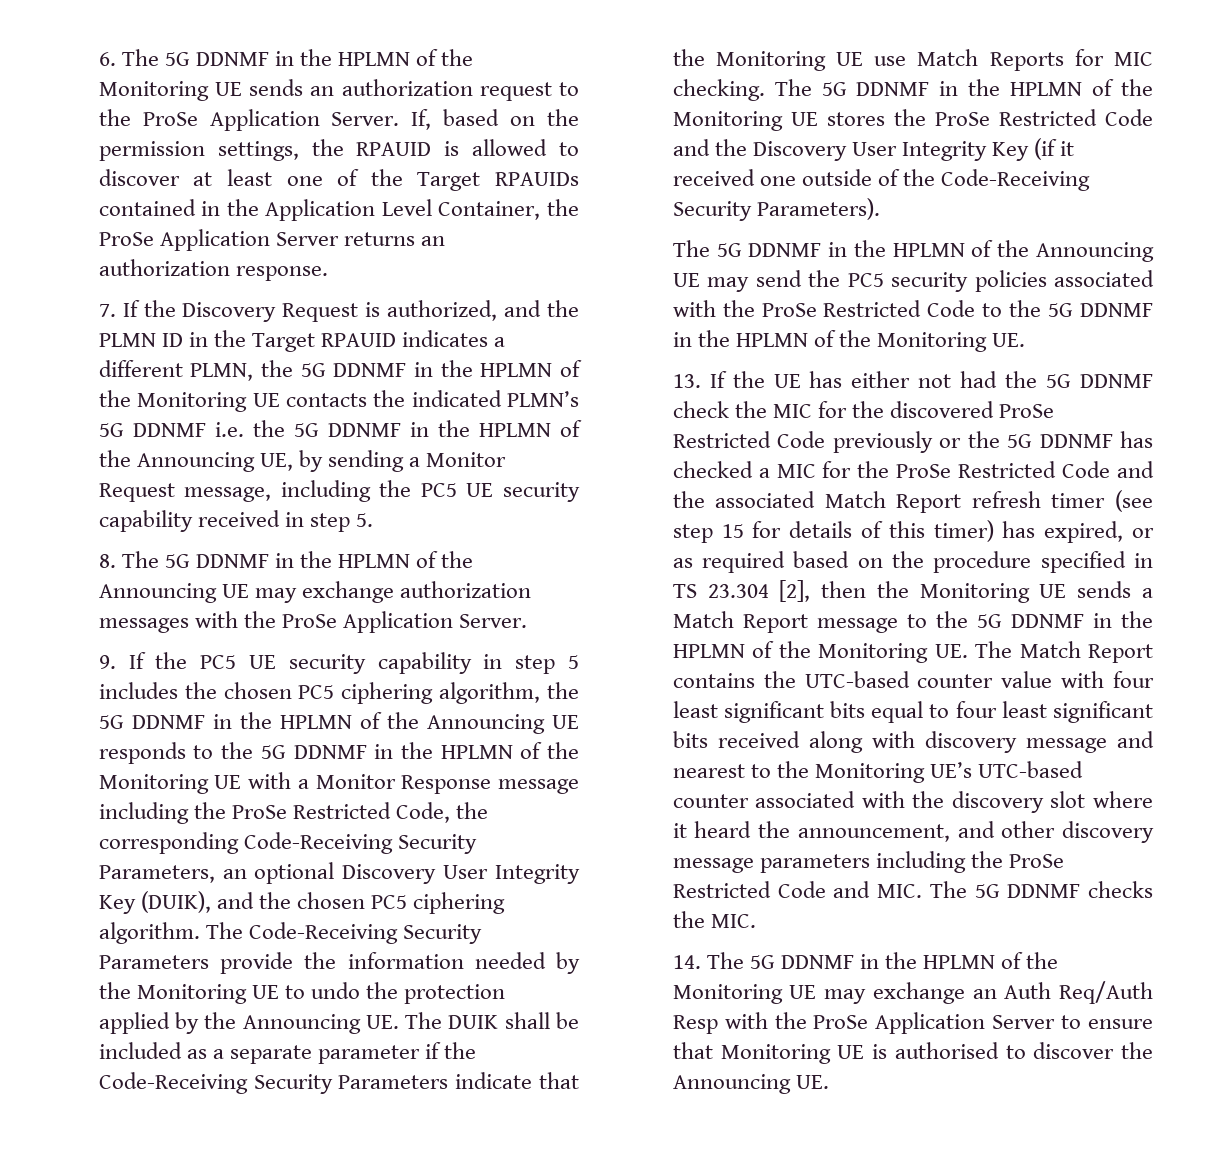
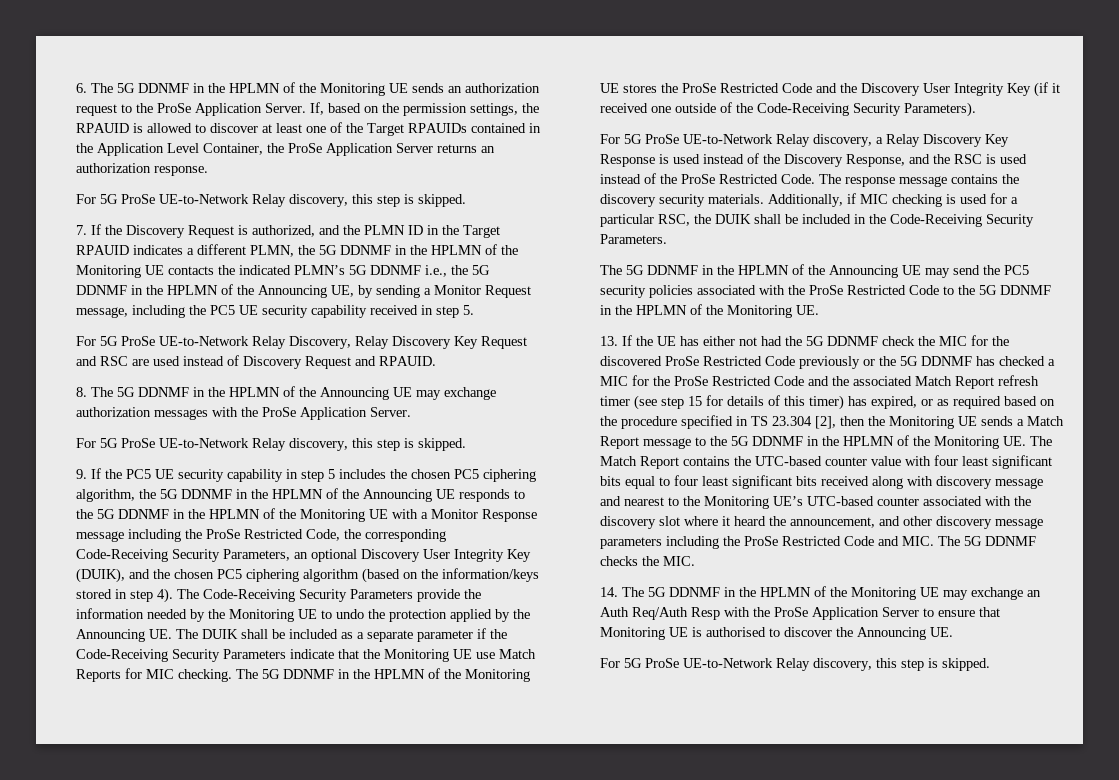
  If, based on the permission settings, the RPAUID is allowed to discover at least one of the Target RPAUIDs contained in the Application Level Container, the ProSe Application Server returns an authorization response.
+ For 5G ProSe UE-to-Network Relay discovery, this step is skipped.
- 7. If the Discovery Request is authorized, and the PLMN ID in the Target RPAUID indicates a different PLMN, the 5G DDNMF in the HPLMN of the Monitoring UE contacts the indicated PLMN’s 5G DDNMF i.e. the 5G DDNMF in the HPLMN of the Announcing UE, by sending a Monitor Request message, including the PC5 UE security capability received in step 5.
+ 7. If the Discovery Request is authorized, and the PLMN ID in the Target RPAUID indicates a different PLMN, the 5G DDNMF in the HPLMN of the Monitoring UE contacts the indicated PLMN’s 5G DDNMF i.e., the 5G DDNMF in the HPLMN of the Announcing UE, by sending a Monitor Request message, including the PC5 UE security capability received in step 5.
+ For 5G ProSe UE-to-Network Relay Discovery, Relay Discovery Key Request and RSC are used instead of Discovery Request and RPAUID.
  8. The 5G DDNMF in the HPLMN of the Announcing UE may exchange authorization messages with the ProSe Application Server.
+ For 5G ProSe UE-to-Network Relay discovery, this step is skipped.
- 9. If the PC5 UE security capability in step 5 includes the chosen PC5 ciphering algorithm, the 5G DDNMF in the HPLMN of the Announcing UE responds to the 5G DDNMF in the HPLMN of the Monitoring UE with a Monitor Response message including the ProSe Restricted Code, the corresponding Code-Receiving Security Parameters, an optional Discovery User Integrity Key (DUIK), and the chosen PC5 ciphering algorithm.
+ 9. If the PC5 UE security capability in step 5 includes the chosen PC5 ciphering algorithm, the 5G DDNMF in the HPLMN of the Announcing UE responds to the 5G DDNMF in the HPLMN of the Monitoring UE with a Monitor Response message including the ProSe Restricted Code, the corresponding Code-Receiving Security Parameters, an optional Discovery User Integrity Key (DUIK), and the chosen PC5 ciphering algorithm (based on the information/keys stored in step 4).
+ For 5G ProSe UE-to-Network Relay discovery, a Relay Discovery Key Response is used instead of the Discovery Response, and the RSC is used instead of the ProSe Restricted Code. The response message contains the discovery security materials. Additionally, if MIC checking is used for a particular RSC, the DUIK shall be included in the Code-Receiving Security Parameters.
  14. The 5G DDNMF in the HPLMN of the Monitoring UE may exchange an Auth Req/Auth Resp with the ProSe Application Server to ensure that Monitoring UE is authorised to discover the Announcing UE.
+ For 5G ProSe UE-to-Network Relay discovery, this step is skipped.

